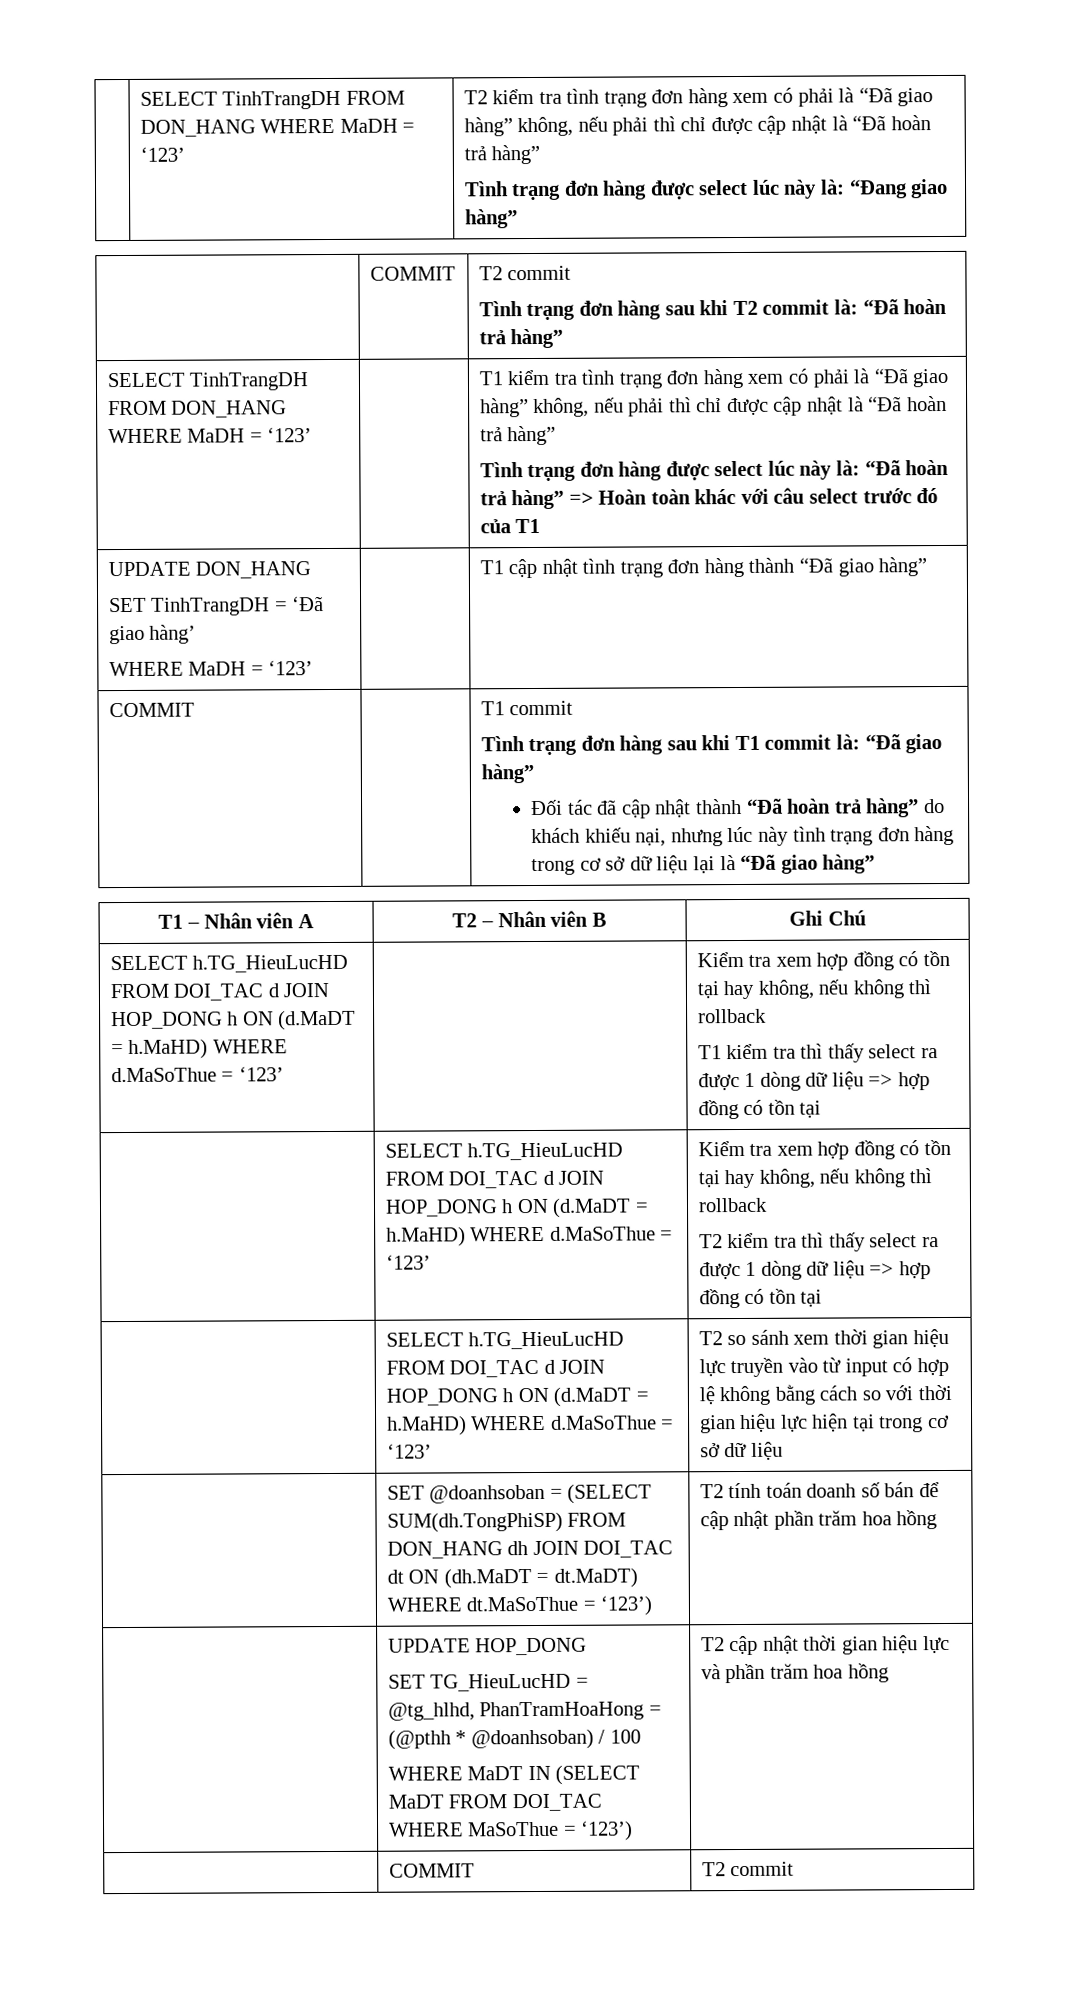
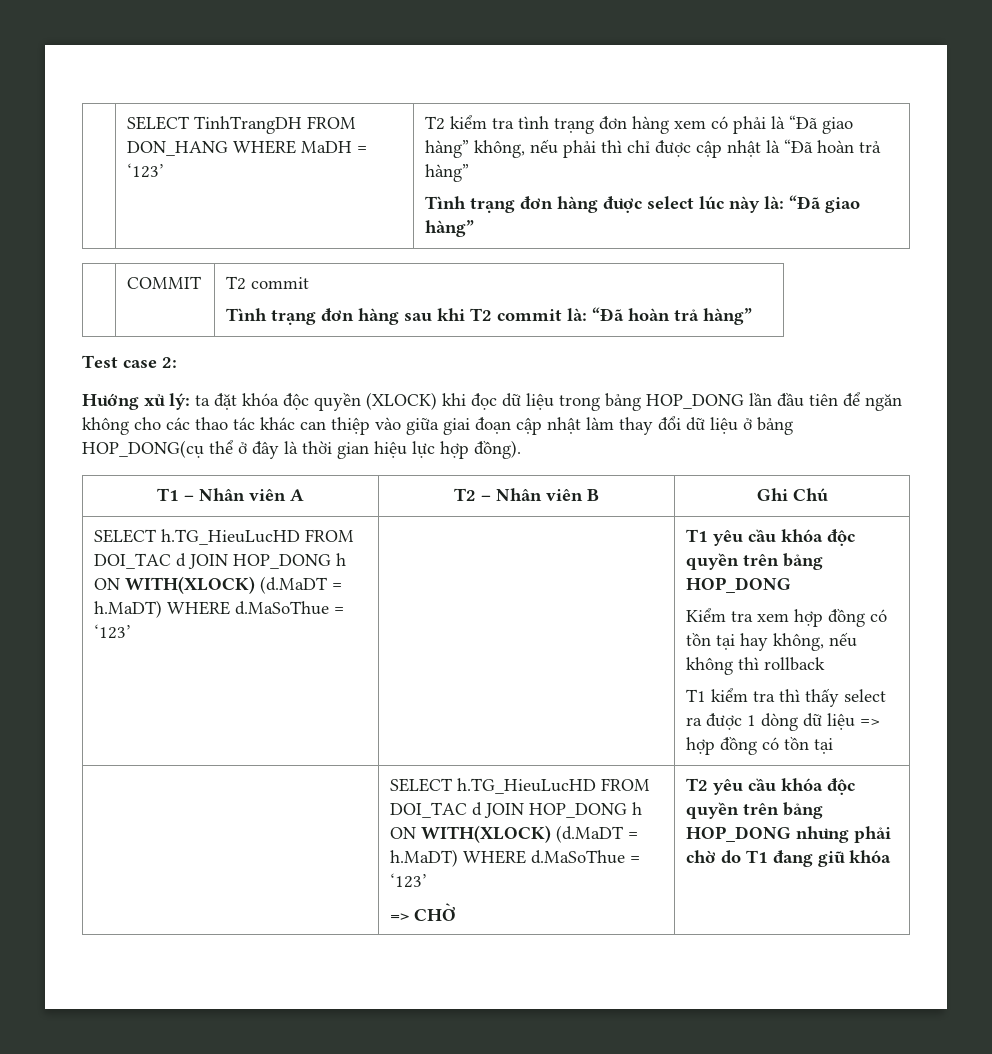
- Tình trạng đơn hàng được select lúc này là: “Đang giao hàng”
+ Tình trạng đơn hàng được select lúc này là: “Đã giao hàng”
- SELECT TinhTrangDH FROM DON_HANG WHERE MaDH = ‘123’ | | T1 kiểm tra tình trạng đơn hàng xem có phải là “Đã giao hàng” không, nếu phải thì chỉ được cập nhật là “Đã hoàn trả hàng”
- Tình trạng đơn hàng được select lúc này là: “Đã hoàn trả hàng” => Hoàn toàn khác với câu select trước đó của T1
- UPDATE DON_HANG
- SET TinhTrangDH = ‘Đã giao hàng’
- WHERE MaDH = ‘123’ | | T1 cập nhật tình trạng đơn hàng thành “Đã giao hàng”
- COMMIT | | T1 commit
- Tình trạng đơn hàng sau khi T1 commit là: “Đã giao hàng”
- Đối tác đã cập nhật thành “Đã hoàn trả hàng” do khách khiếu nại, nhưng lúc này tình trạng đơn hàng trong cơ sở dữ liệu lại là “Đã giao hàng”
+ Test case 2:
+ Hướng xử lý: ta đặt khóa độc quyền (XLOCK) khi đọc dữ liệu trong bảng HOP_DONG lần đầu tiên để ngăn không cho các thao tác khác can thiệp vào giữa giai đoạn cập nhật làm thay đổi dữ liệu ở bảng HOP_DONG(cụ thể ở đây là thời gian hiệu lực hợp đồng).
  T1 – Nhân viên A | T2 – Nhân viên B | Ghi Chú
- SELECT h.TG_HieuLucHD FROM DOI_TAC d JOIN HOP_DONG h ON (d.MaDT = h.MaHD) WHERE d.MaSoThue = ‘123’
+ SELECT h.TG_HieuLucHD FROM DOI_TAC d JOIN HOP_DONG h ON WITH(XLOCK) (d.MaDT = h.MaDT) WHERE d.MaSoThue = ‘123’
+ T1 yêu cầu khóa độc quyền trên bảng HOP_DONG
  T1 kiểm tra thì thấy select ra được 1 dòng dữ liệu => hợp đồng có tồn tại
- | SELECT h.TG_HieuLucHD FROM DOI_TAC d JOIN HOP_DONG h ON (d.MaDT = h.MaHD) WHERE d.MaSoThue = ‘123’ | Kiểm tra xem hợp đồng có tồn tại hay không, nếu không thì rollback
- T2 kiểm tra thì thấy select ra được 1 dòng dữ liệu => hợp đồng có tồn tại
- | SELECT h.TG_HieuLucHD FROM DOI_TAC d JOIN HOP_DONG h ON (d.MaDT = h.MaHD) WHERE d.MaSoThue = ‘123’ | T2 so sánh xem thời gian hiệu lực truyền vào từ input có hợp lệ không bằng cách so với thời gian hiệu lực hiện tại trong cơ sở dữ liệu
- | SET @doanhsoban = (SELECT SUM(dh.TongPhiSP) FROM DON_HANG dh JOIN DOI_TAC dt ON (dh.MaDT = dt.MaDT) WHERE dt.MaSoThue = ‘123’) | T2 tính toán doanh số bán để cập nhật phần trăm hoa hồng
- | UPDATE HOP_DONG
- SET TG_HieuLucHD = @tg_hlhd, PhanTramHoaHong = (@pthh * @doanhsoban) / 100
- WHERE MaDT IN (SELECT MaDT FROM DOI_TAC WHERE MaSoThue = ‘123’) | T2 cập nhật thời gian hiệu lực và phần trăm hoa hồng
- | COMMIT | T2 commit
+ | SELECT h.TG_HieuLucHD FROM DOI_TAC d JOIN HOP_DONG h ON WITH(XLOCK) (d.MaDT = h.MaDT) WHERE d.MaSoThue = ‘123’
+ => CHỜ | T2 yêu cầu khóa độc quyền trên bảng HOP_DONG nhưng phải chờ do T1 đang giữ khóa

